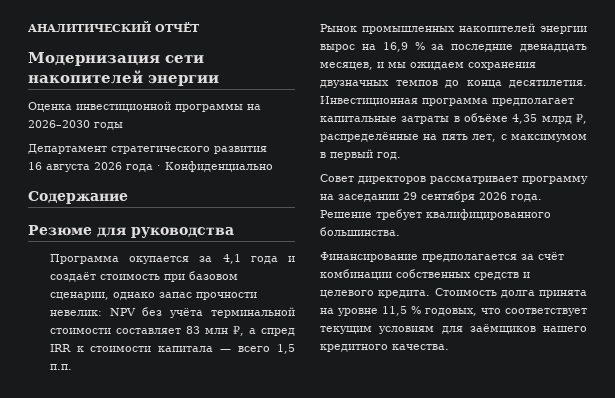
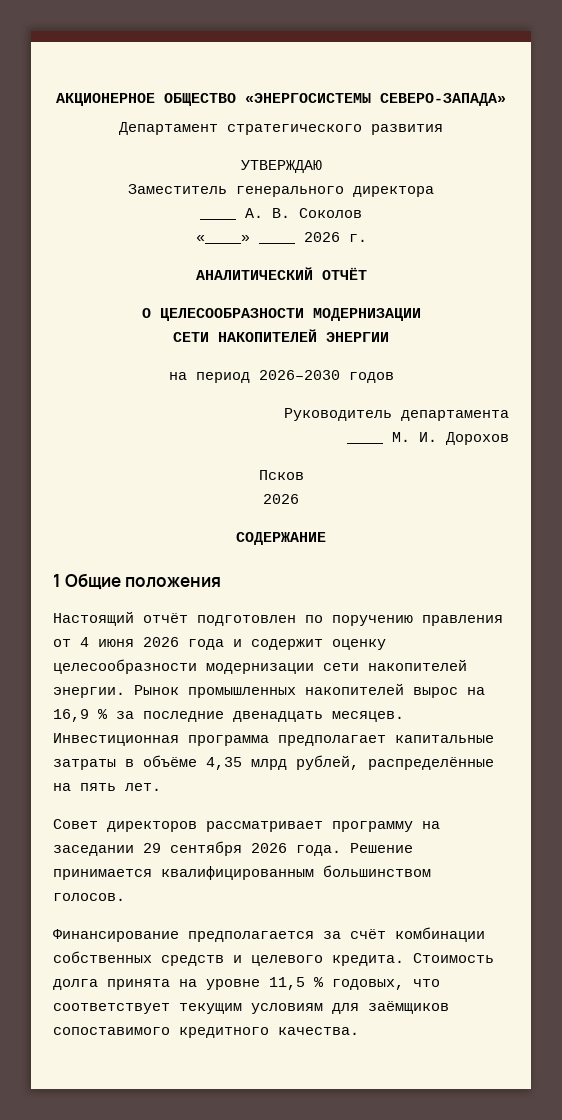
+ АКЦИОНЕРНОЕ ОБЩЕСТВО «ЭНЕРГОСИСТЕМЫ СЕВЕРО-ЗАПАДА»
+ Департамент стратегического развития
+ УТВЕРЖДАЮ
+ Заместитель генерального директора
+ ____ А. В. Соколов
+ «____» ____ 2026 г.
  АНАЛИТИЧЕСКИЙ ОТЧЁТ
- Модернизация сети накопителей энергии
- Оценка инвестиционной программы на 2026–2030 годы
- Департамент стратегического развития
- 16 августа 2026 года · Конфиденциально
- Содержание
- Резюме для руководства
- Программа окупается за 4,1 года и создаёт стоимость при базовом сценарии, однако запас прочности невелик: NPV без учёта терминальной стоимости составляет 83 млн ₽, а спред IRR к стоимости капитала — всего 1,5 п.п.
- Рынок промышленных накопителей энергии вырос на 16,9 % за последние двенадцать месяцев, и мы ожидаем сохранения двузначных темпов до конца десятилетия.
+ О ЦЕЛЕСООБРАЗНОСТИ МОДЕРНИЗАЦИИ
+ СЕТИ НАКОПИТЕЛЕЙ ЭНЕРГИИ
+ на период 2026–2030 годов
+ Руководитель департамента
+ ____ М. И. Дорохов
+ Псков
+ 2026
+ СОДЕРЖАНИЕ
+ 1 Общие положения
+ Настоящий отчёт подготовлен по поручению правления от 4 июня 2026 года и содержит оценку целесообразности модернизации сети накопителей энергии. Рынок промышленных накопителей вырос на 16,9 % за последние двенадцать месяцев.
- Инвестиционная программа предполагает капитальные затраты в объёме 4,35 млрд ₽, распределённые на пять лет, с максимумом в первый год.
+ Инвестиционная программа предполагает капитальные затраты в объёме 4,35 млрд рублей, распределённые на пять лет.
- Решение требует квалифицированного большинства.
+ Решение принимается квалифицированным большинством голосов.
- Стоимость долга принята на уровне 11,5 % годовых, что соответствует текущим условиям для заёмщиков нашего кредитного качества.
+ Стоимость долга принята на уровне 11,5 % годовых, что соответствует текущим условиям для заёмщиков сопоставимого кредитного качества.

